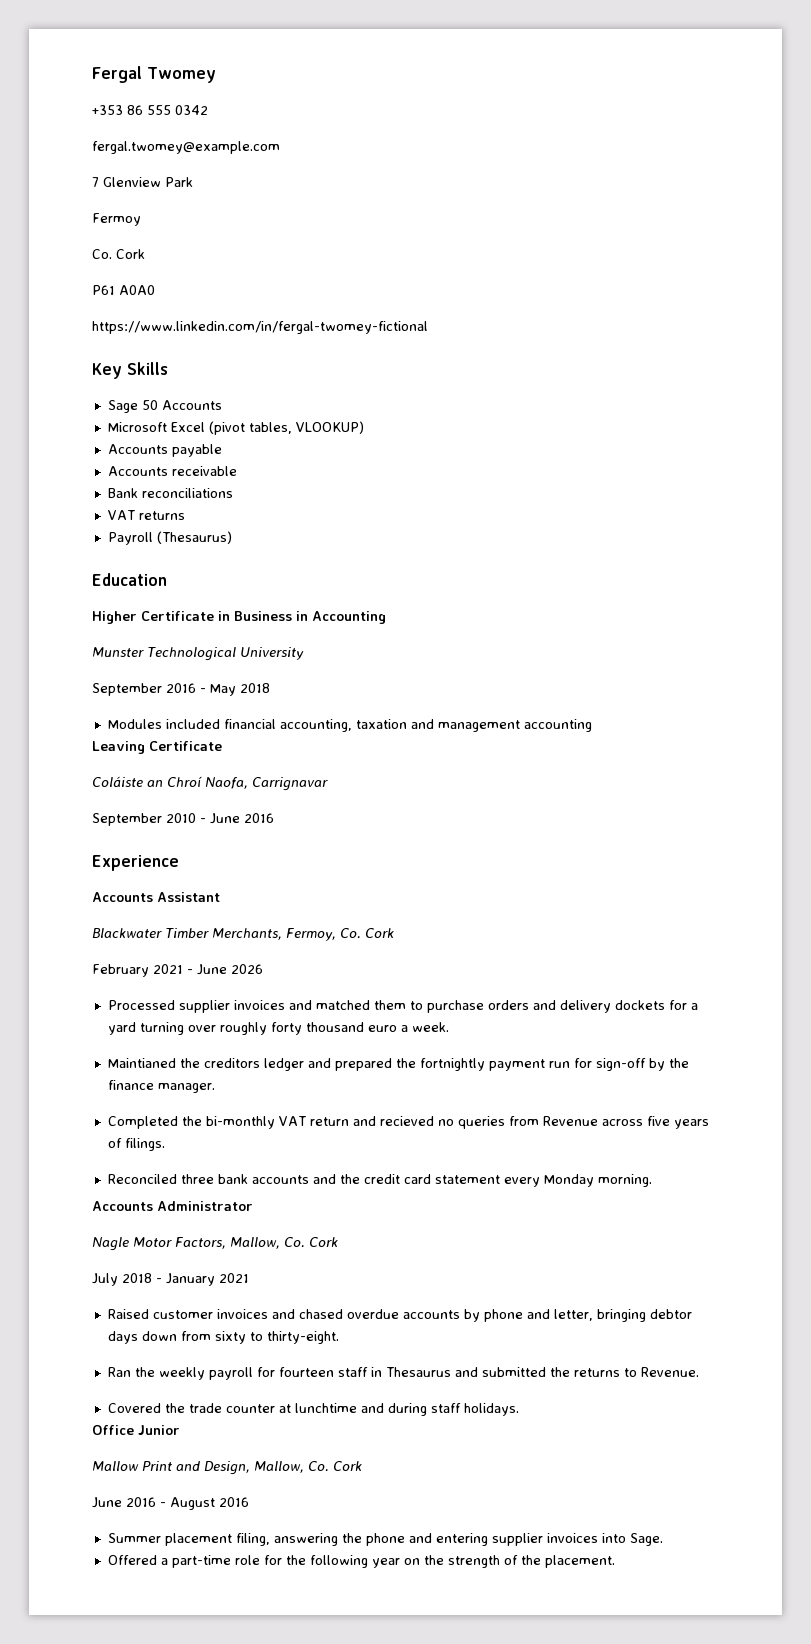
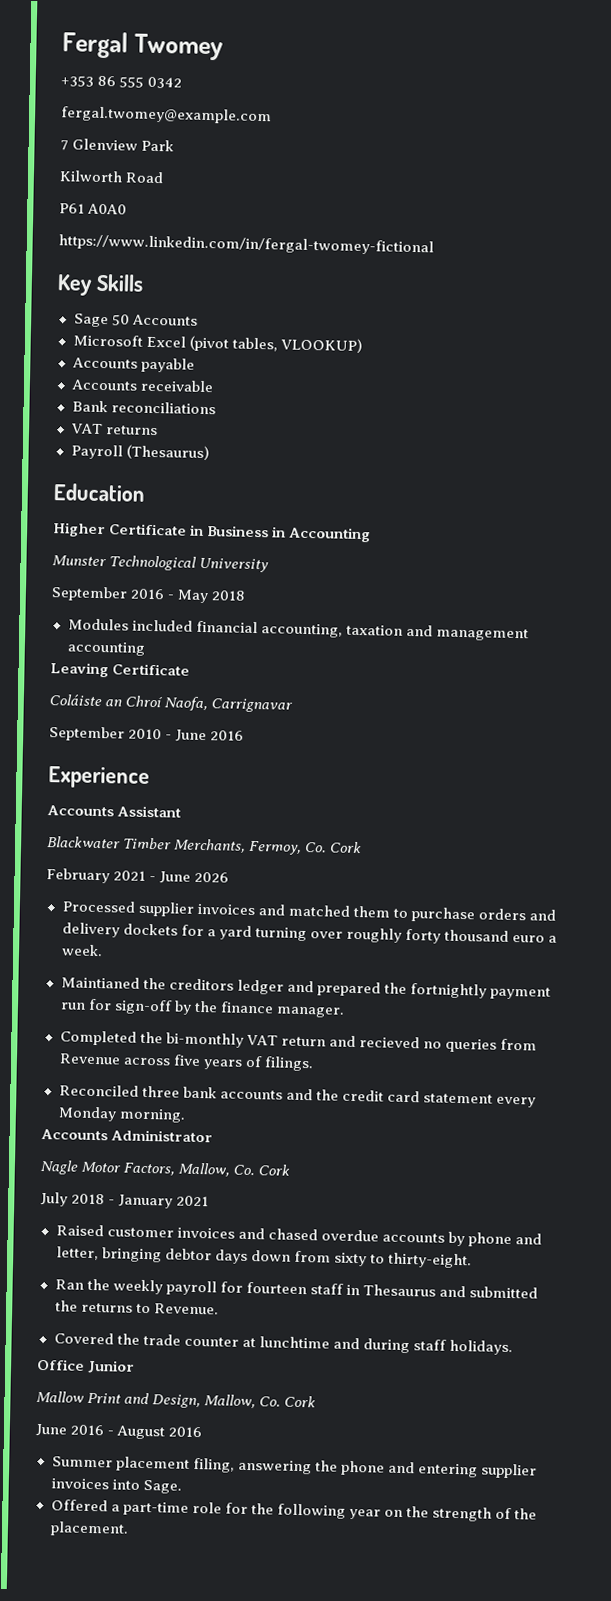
- Fermoy
- Co. Cork
+ Kilworth Road

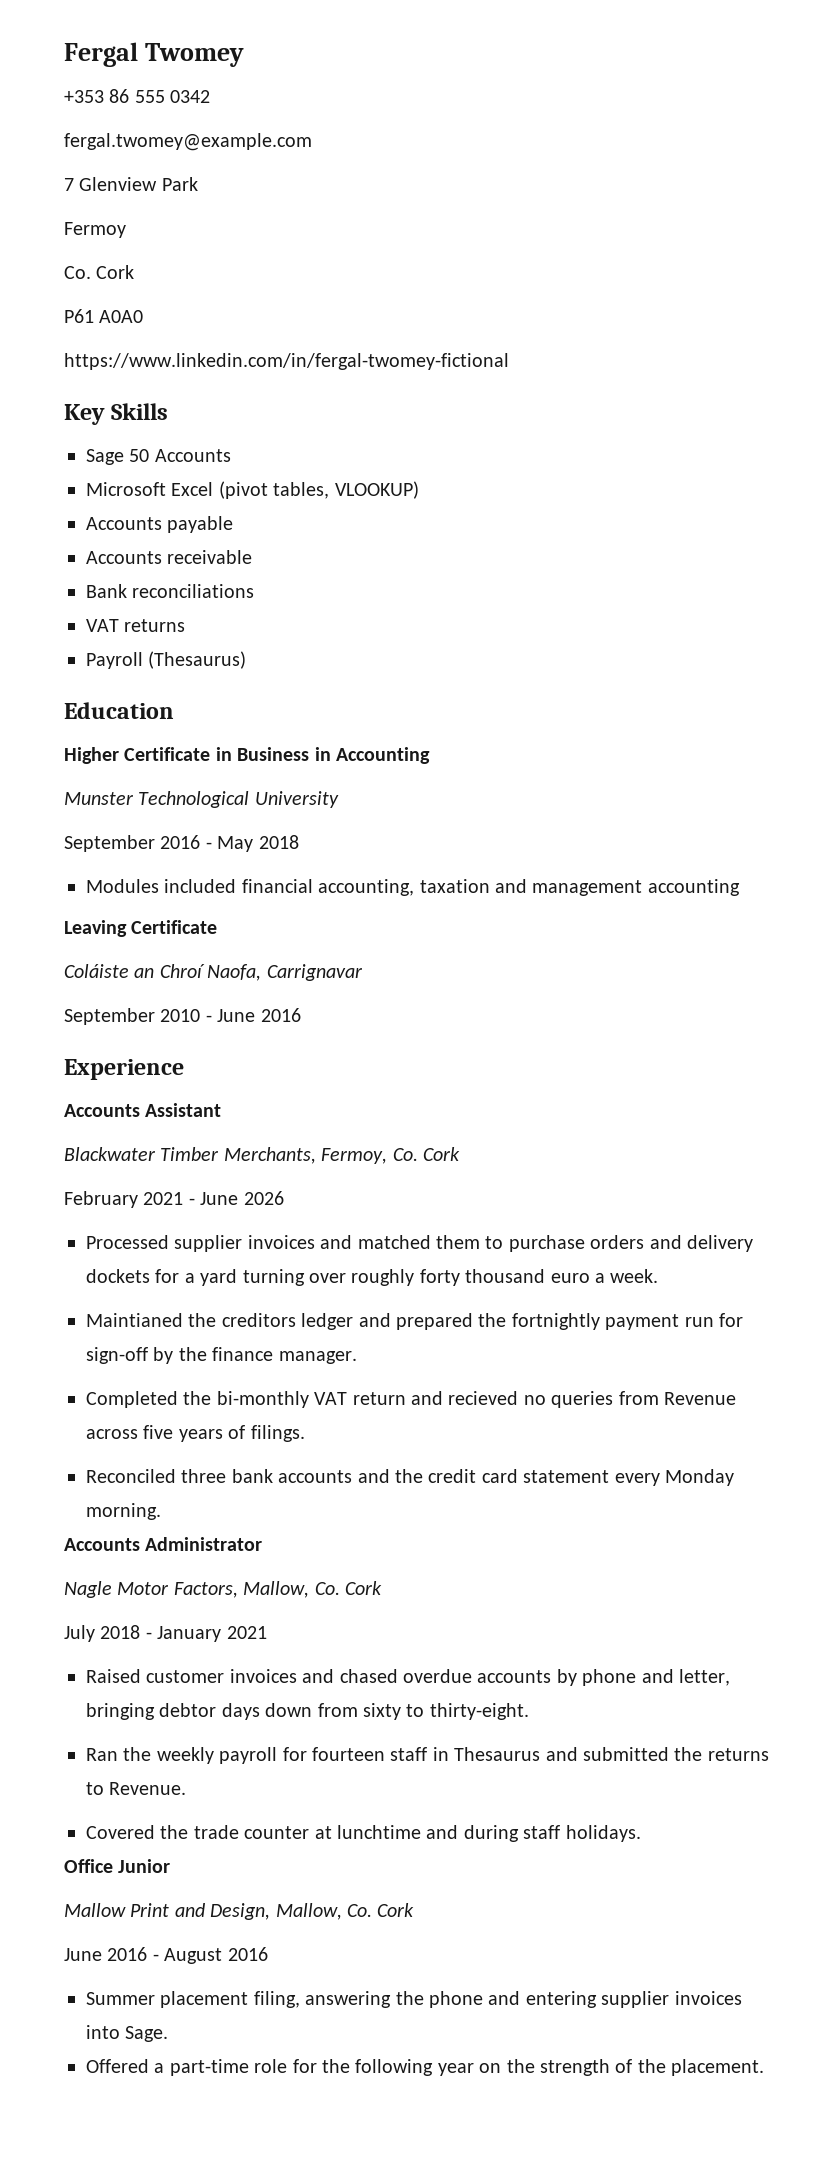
- Kilworth Road
+ Fermoy
+ Co. Cork

